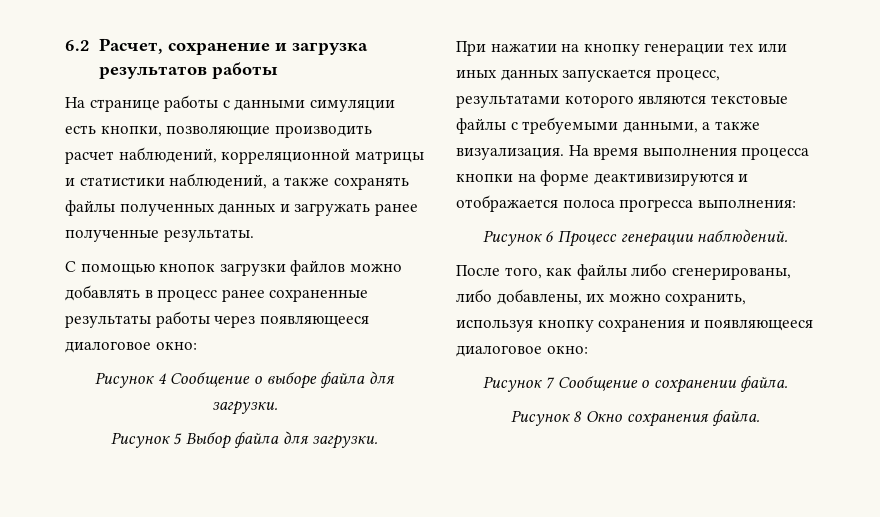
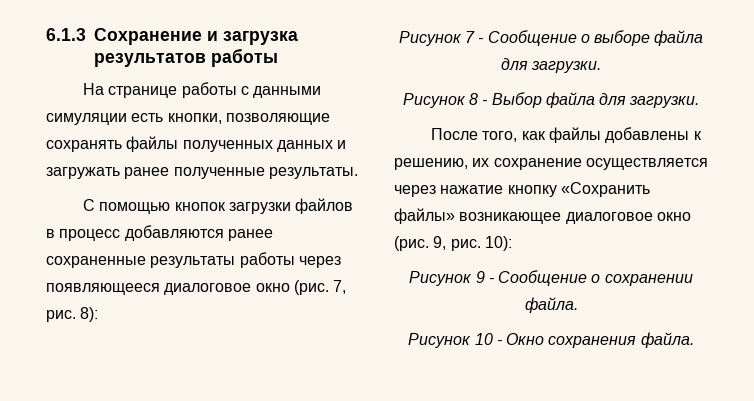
- 6.2 Расчет, сохранение и загрузка результатов работы
+ 6.1.3 Сохранение и загрузка результатов работы
- На странице работы с данными симуляции есть кнопки, позволяющие производить расчет наблюдений, корреляционной матрицы и статистики наблюдений, а также сохранять файлы полученных данных и загружать ранее полученные результаты.
+ На странице работы с данными симуляции есть кнопки, позволяющие сохранять файлы полученных данных и загружать ранее полученные результаты.
- С помощью кнопок загрузки файлов можно добавлять в процесс ранее сохраненные результаты работы через появляющееся диалоговое окно:
- Рисунок 4 Сообщение о выборе файла для загрузки.
+ С помощью кнопок загрузки файлов в процесс добавляются ранее сохраненные результаты работы через появляющееся диалоговое окно (рис. 7, рис. 8):
+ Рисунок 7 - Сообщение о выборе файла для загрузки.
- Рисунок 5 Выбор файла для загрузки.
+ Рисунок 8 - Выбор файла для загрузки.
- При нажатии на кнопку генерации тех или иных данных запускается процесс, результатами которого являются текстовые файлы с требуемыми данными, а также визуализация. На время выполнения процесса кнопки на форме деактивизируются и отображается полоса прогресса выполнения:
- Рисунок 6 Процесс генерации наблюдений.
- После того, как файлы либо сгенерированы, либо добавлены, их можно сохранить, используя кнопку сохранения и появляющееся диалоговое окно:
- Рисунок 7 Сообщение о сохранении файла.
+ После того, как файлы добавлены к решению, их сохранение осуществляется через нажатие кнопку «Сохранить файлы» возникающее диалоговое окно (рис. 9, рис. 10):
+ Рисунок 9 - Сообщение о сохранении файла.
- Рисунок 8 Окно сохранения файла.
+ Рисунок 10 - Окно сохранения файла.

